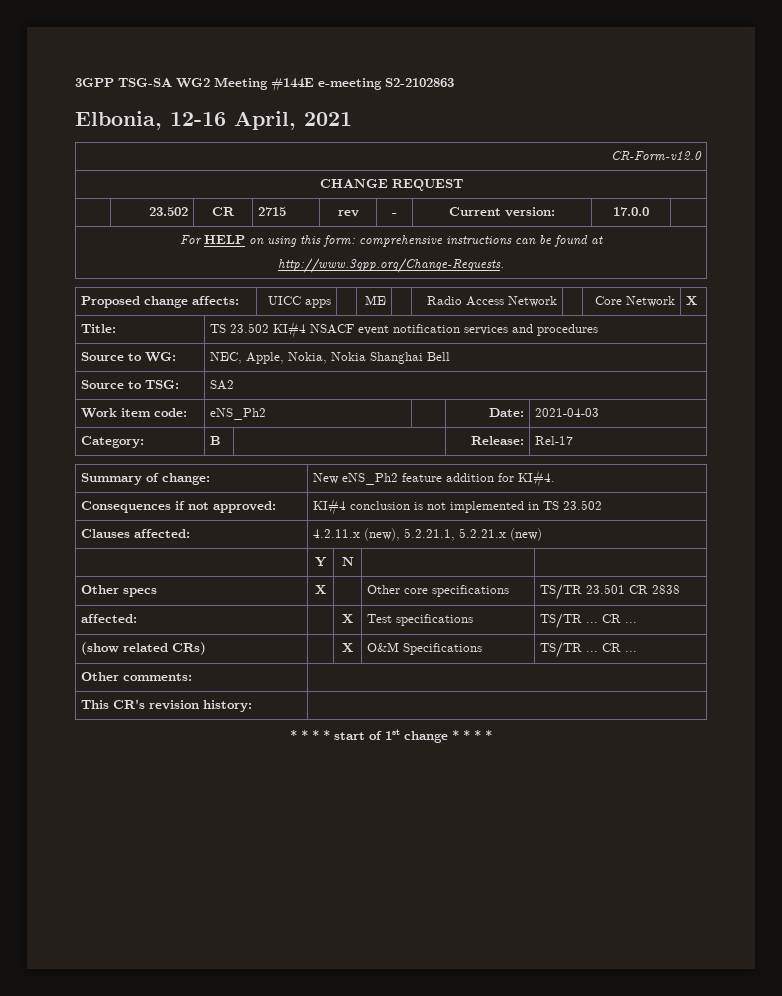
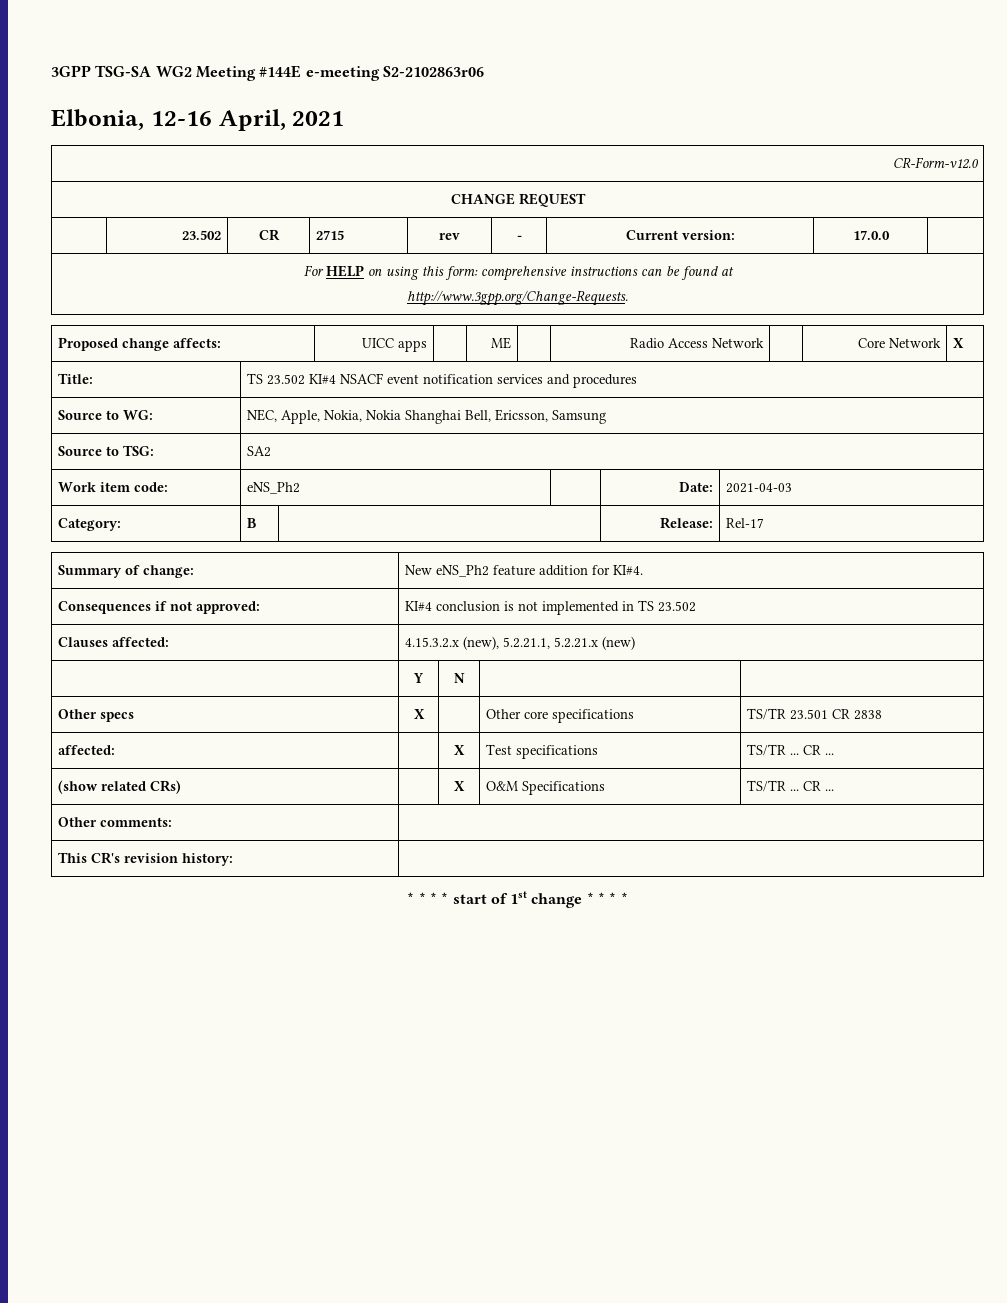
- 3GPP TSG-SA WG2 Meeting #144E e-meeting S2-2102863
+ 3GPP TSG-SA WG2 Meeting #144E e-meeting S2-2102863r06
- Source to WG: | NEC, Apple, Nokia, Nokia Shanghai Bell
+ Source to WG: | NEC, Apple, Nokia, Nokia Shanghai Bell, Ericsson, Samsung
- Clauses affected: | 4.2.11.x (new), 5.2.21.1, 5.2.21.x (new)
+ Clauses affected: | 4.15.3.2.x (new), 5.2.21.1, 5.2.21.x (new)

